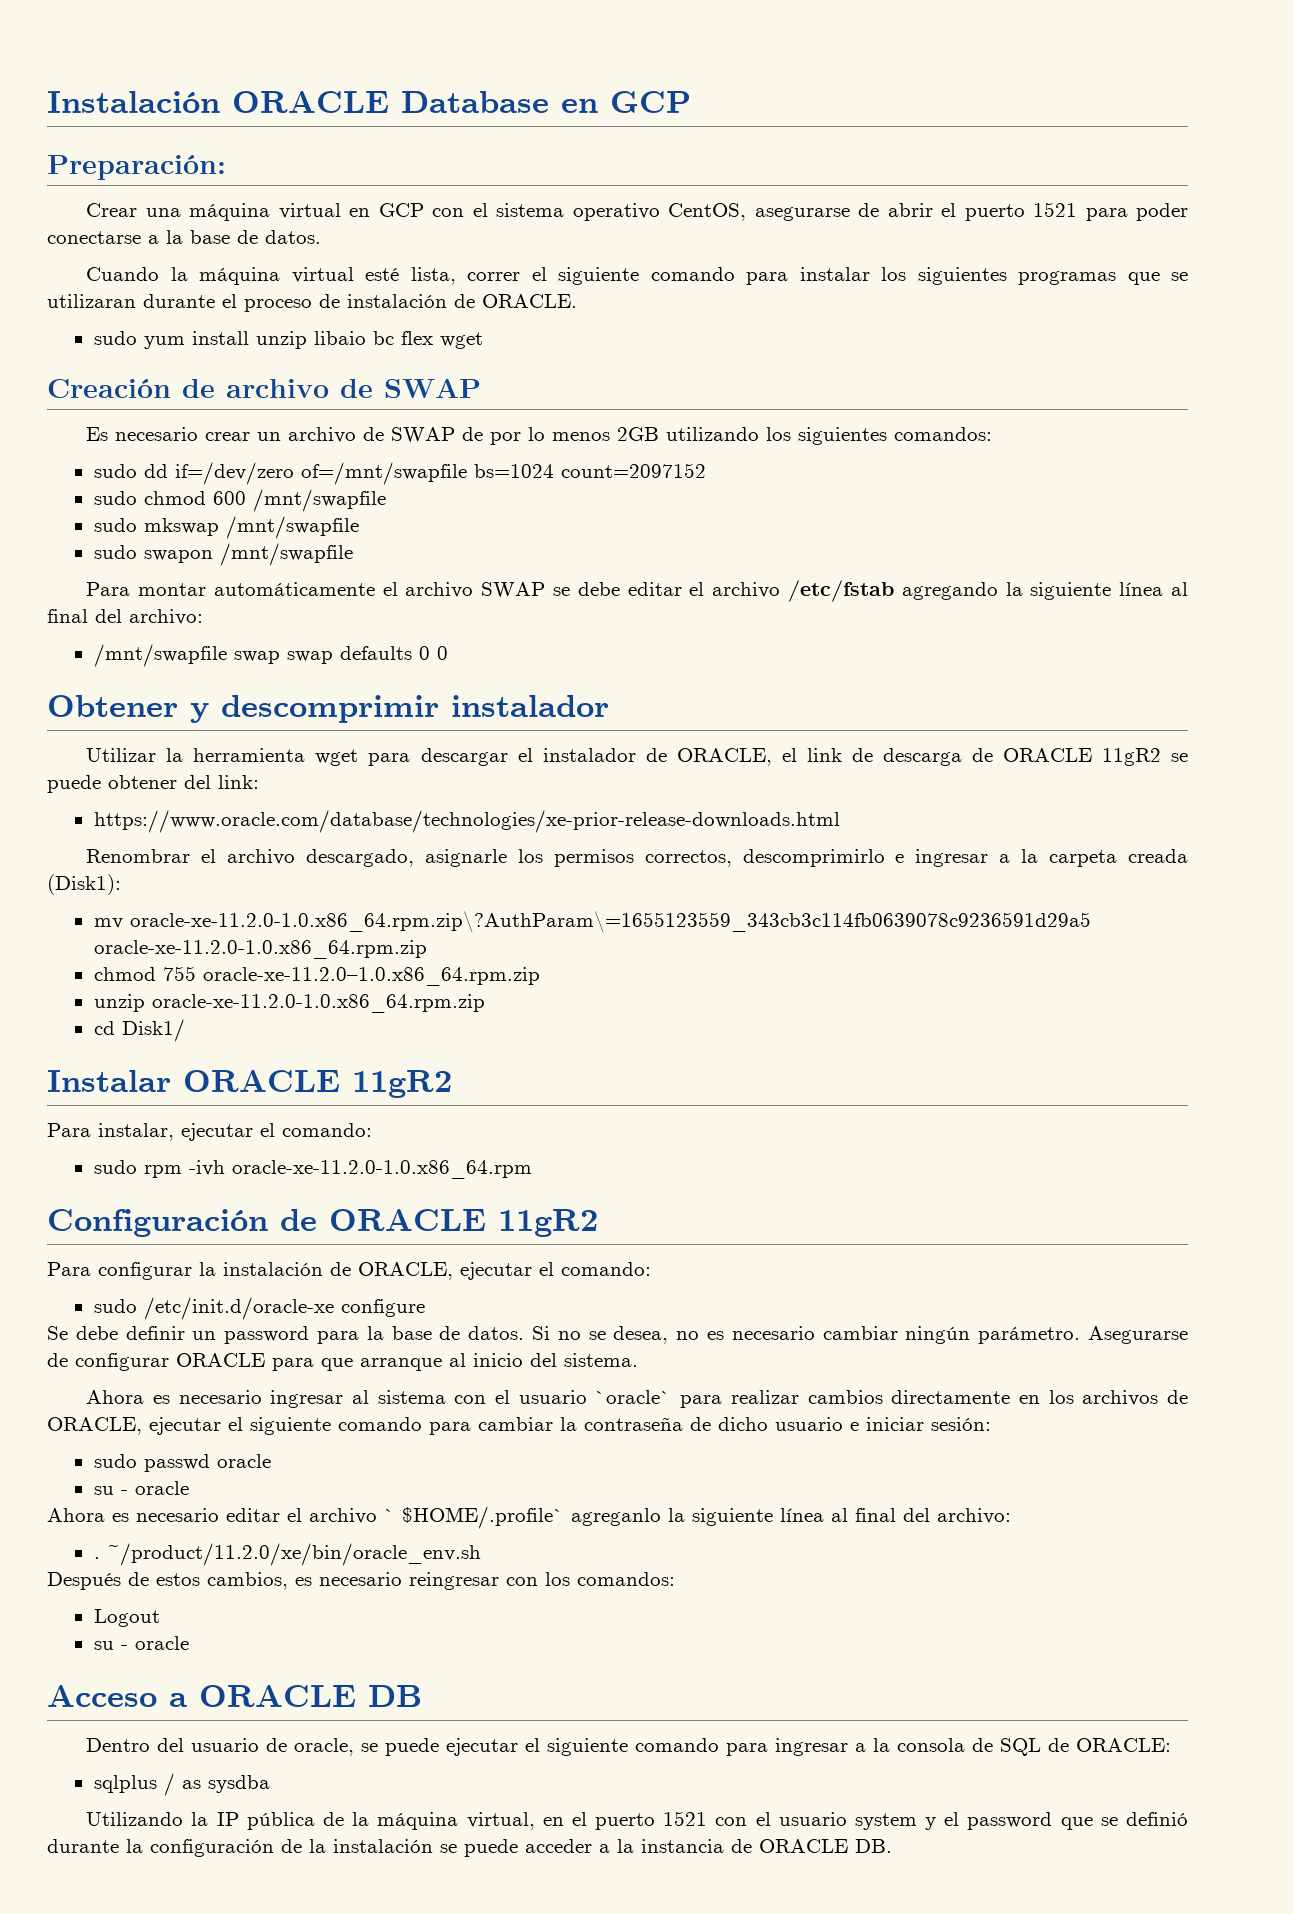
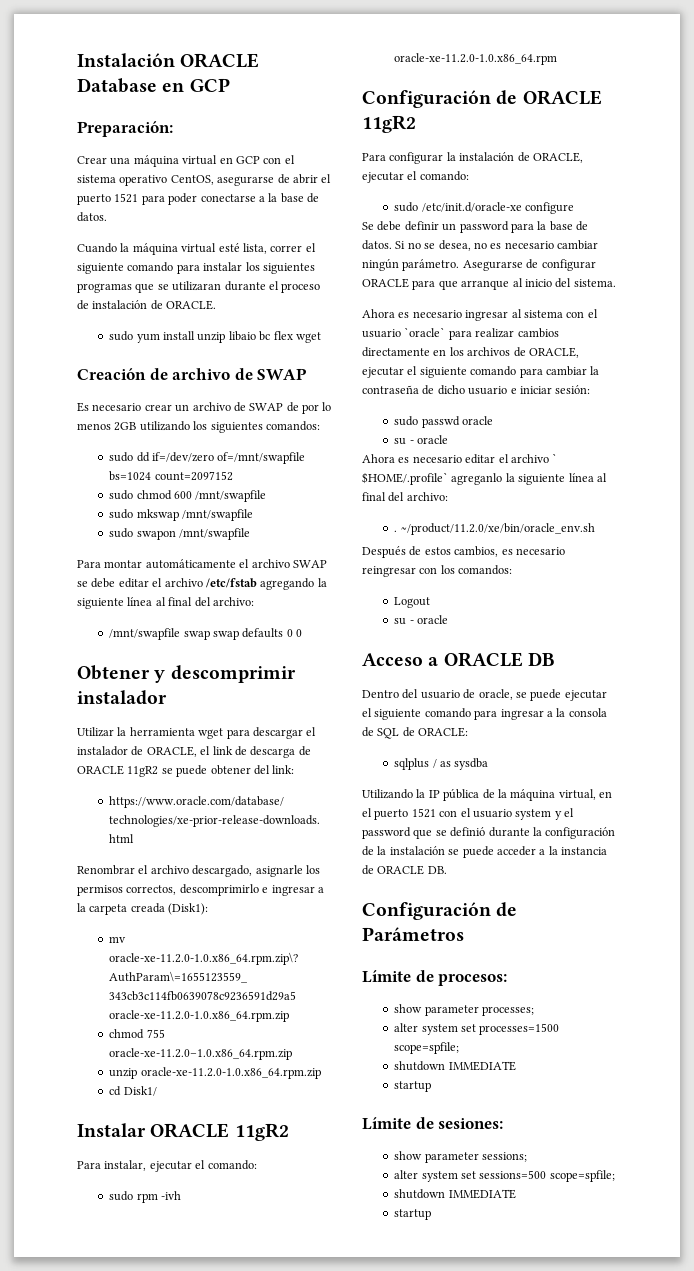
+ Configuración de Parámetros
+ Límite de procesos:
+ show parameter processes;
+ alter system set processes=1500 scope=spfile;
+ shutdown IMMEDIATE
+ startup
+ Límite de sesiones:
+ show parameter sessions;
+ alter system set sessions=500 scope=spfile;
+ shutdown IMMEDIATE
+ startup

